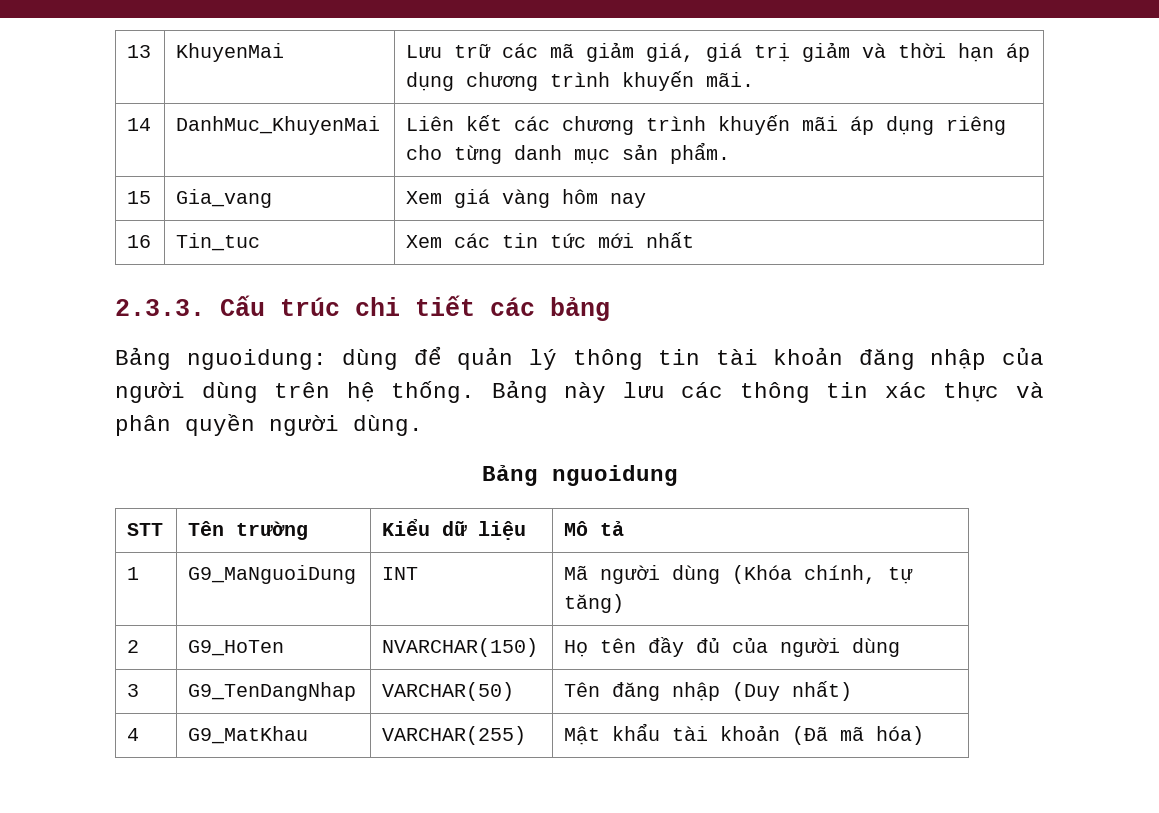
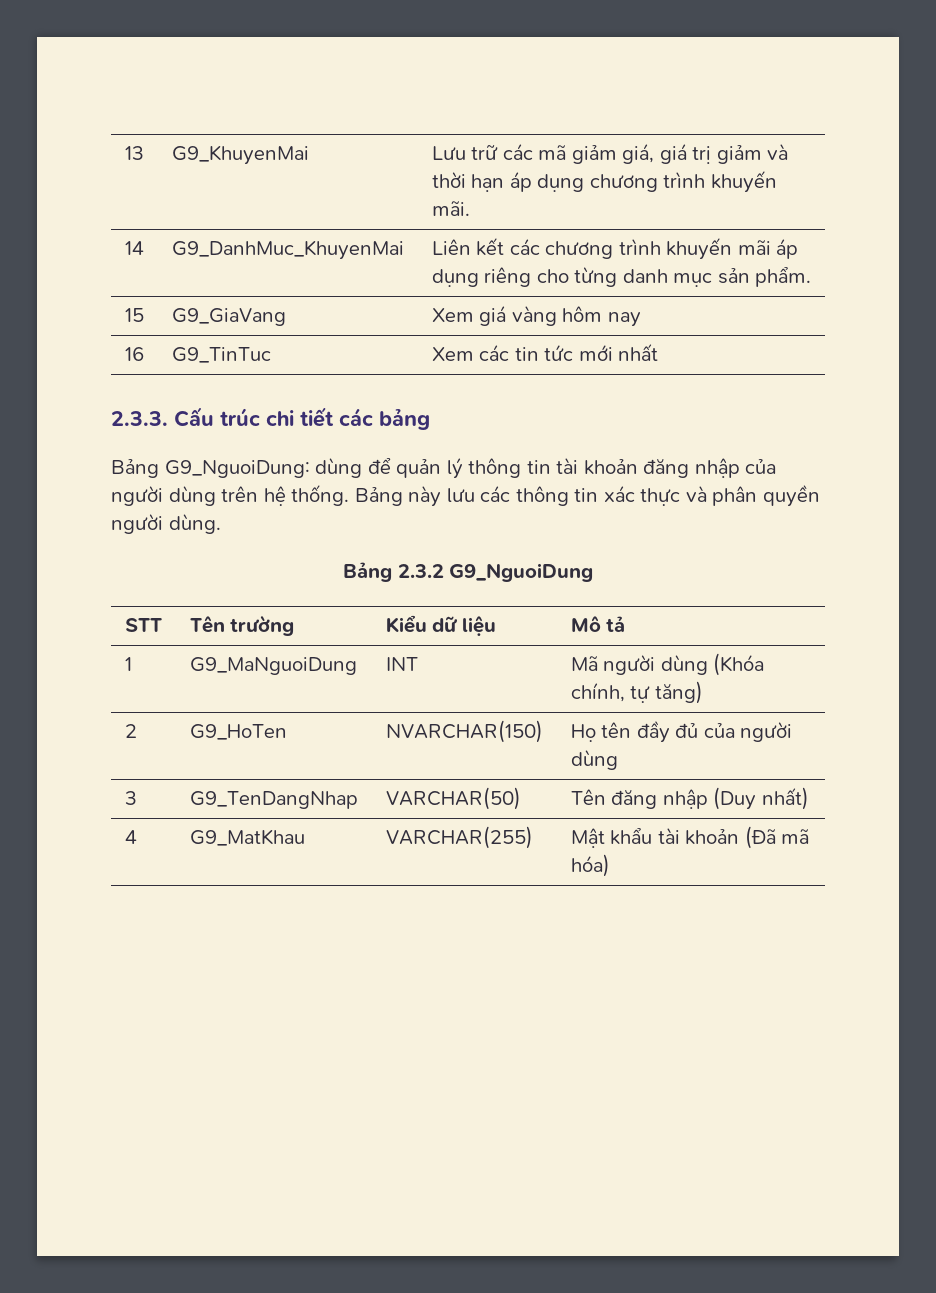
- 13 | KhuyenMai | Lưu trữ các mã giảm giá, giá trị giảm và thời hạn áp dụng chương trình khuyến mãi.
+ 13 | G9_KhuyenMai | Lưu trữ các mã giảm giá, giá trị giảm và thời hạn áp dụng chương trình khuyến mãi.
- 14 | DanhMuc_KhuyenMai | Liên kết các chương trình khuyến mãi áp dụng riêng cho từng danh mục sản phẩm.
+ 14 | G9_DanhMuc_KhuyenMai | Liên kết các chương trình khuyến mãi áp dụng riêng cho từng danh mục sản phẩm.
- 15 | Gia_vang | Xem giá vàng hôm nay
+ 15 | G9_GiaVang | Xem giá vàng hôm nay
- 16 | Tin_tuc | Xem các tin tức mới nhất
+ 16 | G9_TinTuc | Xem các tin tức mới nhất
- Bảng nguoidung: dùng để quản lý thông tin tài khoản đăng nhập của người dùng trên hệ thống.
+ Bảng G9_NguoiDung: dùng để quản lý thông tin tài khoản đăng nhập của người dùng trên hệ thống.
- Bảng nguoidung
+ Bảng 2.3.2 G9_NguoiDung

